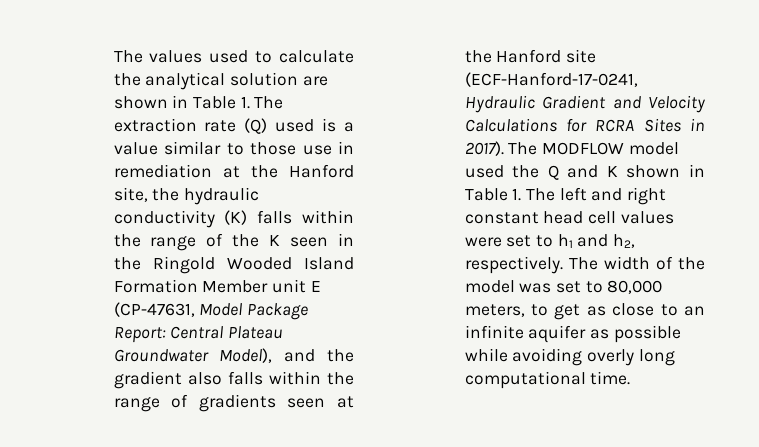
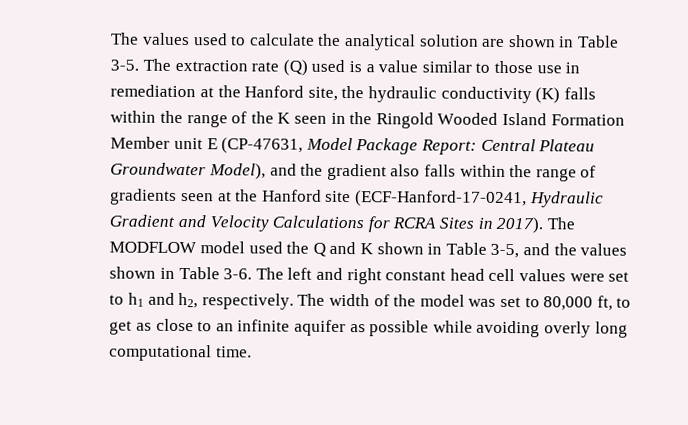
- The values used to calculate the analytical solution are shown in Table 1. The extraction rate (Q) used is a value similar to those use in remediation at the Hanford site, the hydraulic conductivity (K) falls within the range of the K seen in the Ringold Wooded Island Formation Member unit E (CP-47631, Model Package Report:
+ The values used to calculate the analytical solution are shown in Table 3-5. The extraction rate (Q) used is a value similar to those use in remediation at the Hanford site, the hydraulic conductivity (K) falls within the range of the K seen in the Ringold Wooded Island Formation Member unit E (CP-47631, Model Package Report:
- The MODFLOW model used the Q and K shown in Table 1. The left and right constant head cell values were set to h1 and h2, respectively.
+ The MODFLOW model used the Q and K shown in Table 3-5, and the values shown in Table 3-6. The left and right constant head cell values were set to h1 and h2, respectively.
- The width of the model was set to 80,000 meters, to get as close to an infinite aquifer as possible while avoiding overly long computational time.
+ The width of the model was set to 80,000 ft, to get as close to an infinite aquifer as possible while avoiding overly long computational time.

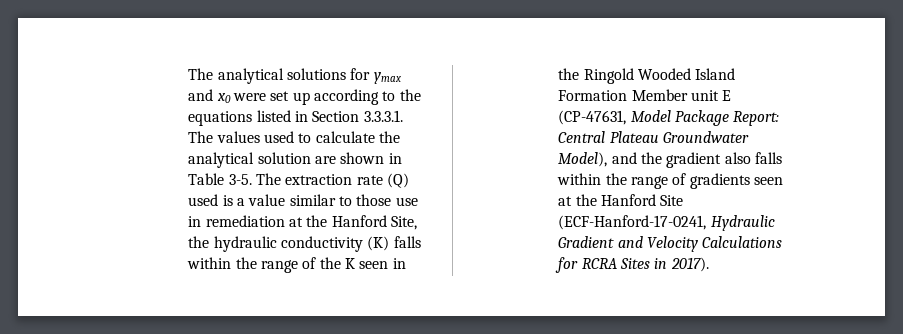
- The values used to calculate the analytical solution are shown in Table 3-5.
+ The analytical solutions for ymax and x0 were set up according to the equations listed in Section 3.3.3.1. The values used to calculate the analytical solution are shown in Table 3-5.
- The extraction rate (Q) used is a value similar to those use in remediation at the Hanford site, the hydraulic conductivity (K) falls within the range of the K seen in the Ringold Wooded Island Formation Member unit E (CP-47631, Model Package Report:
+ The extraction rate (Q) used is a value similar to those use in remediation at the Hanford Site, the hydraulic conductivity (K) falls within the range of the K seen in the Ringold Wooded Island Formation Member unit E (CP-47631, Model Package Report:
- Central Plateau Groundwater Model), and the gradient also falls within the range of gradients seen at the Hanford site (ECF-Hanford-17-0241, Hydraulic Gradient and Velocity Calculations for RCRA Sites in 2017). The MODFLOW model used the Q and K shown in Table 3-5, and the values shown in Table 3-6. The left and right constant head cell values were set to h1 and h2, respectively. The width of the model was set to 80,000 ft, to get as close to an infinite aquifer as possible while avoiding overly long computational time.
+ Central Plateau Groundwater Model), and the gradient also falls within the range of gradients seen at the Hanford Site (ECF-Hanford-17-0241, Hydraulic Gradient and Velocity Calculations for RCRA Sites in 2017).

